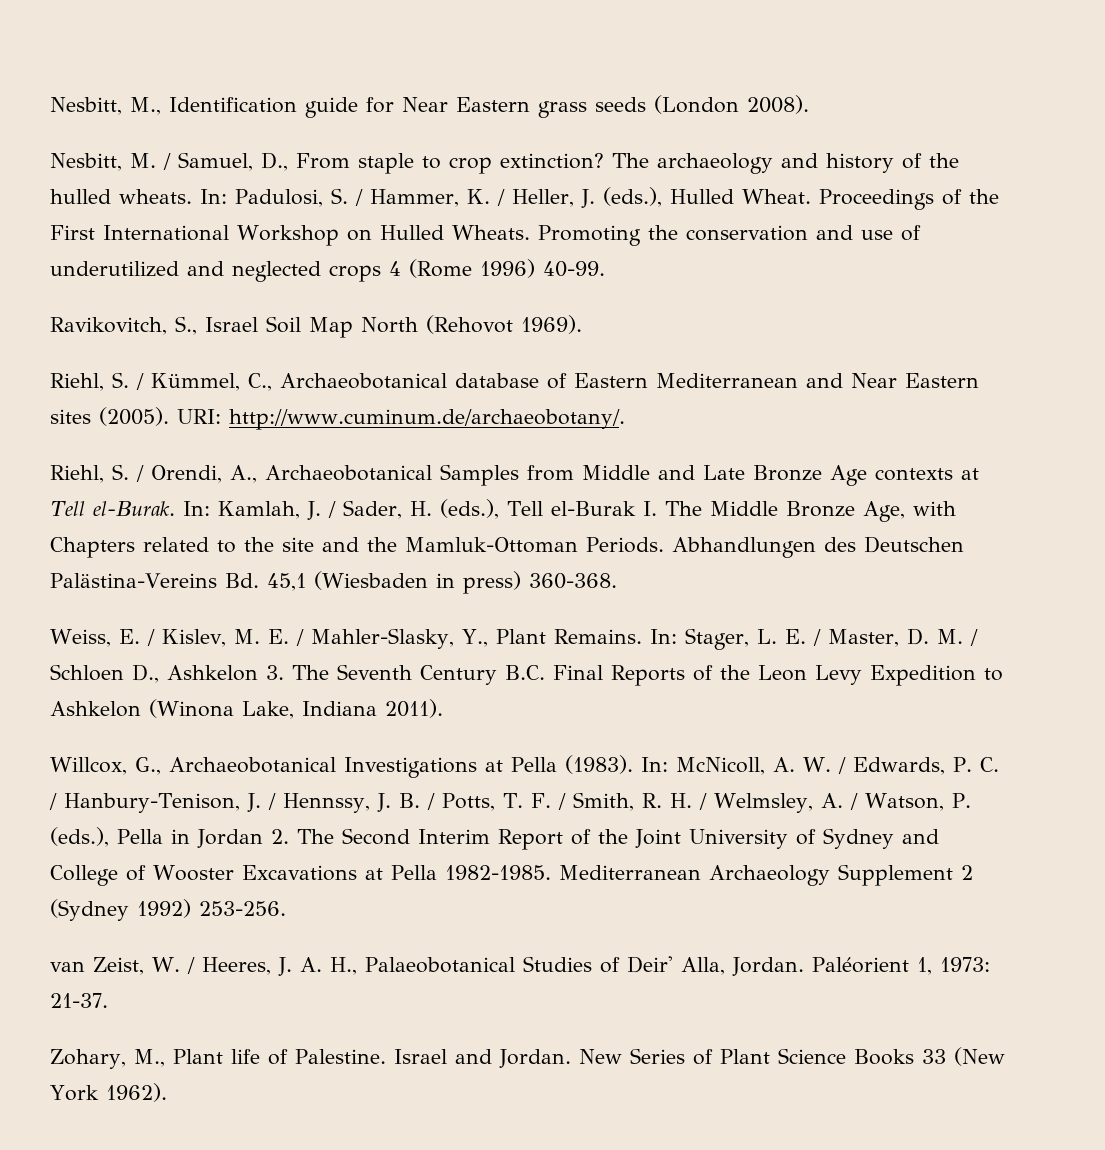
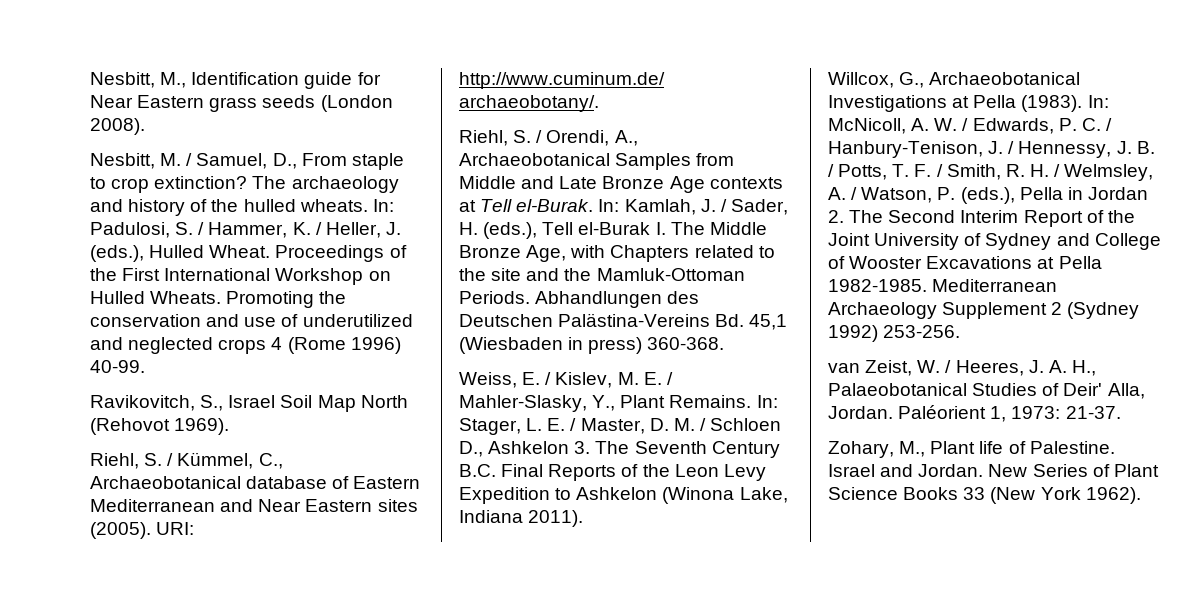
- In: McNicoll, A. W. / Edwards, P. C. / Hanbury-Tenison, J. / Hennssy, J. B. / Potts, T. F. / Smith, R. H. / Welmsley, A. / Watson, P. (eds.), Pella in Jordan 2. The Second Interim Report of the Joint University of Sydney and College of Wooster Excavations at Pella 1982-1985.
+ In: McNicoll, A. W. / Edwards, P. C. / Hanbury-Tenison, J. / Hennessy, J. B. / Potts, T. F. / Smith, R. H. / Welmsley, A. / Watson, P. (eds.), Pella in Jordan 2. The Second Interim Report of the Joint University of Sydney and College of Wooster Excavations at Pella 1982-1985.

